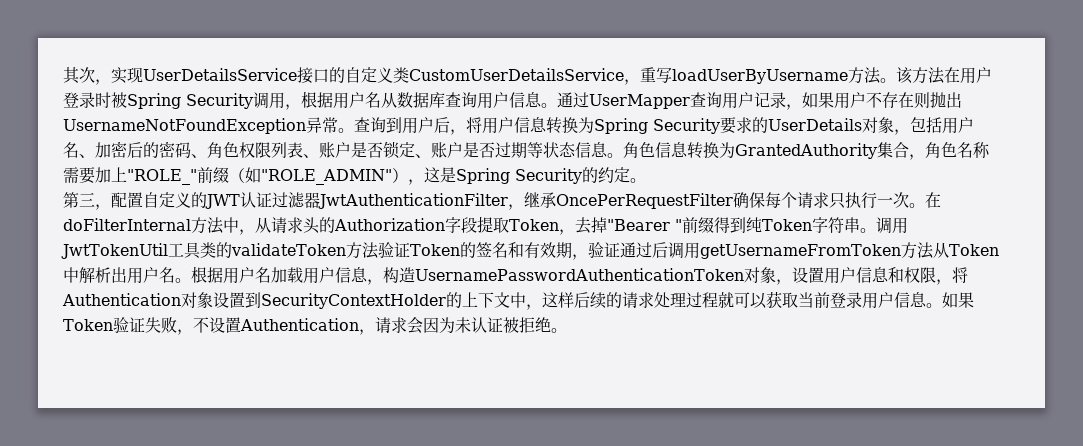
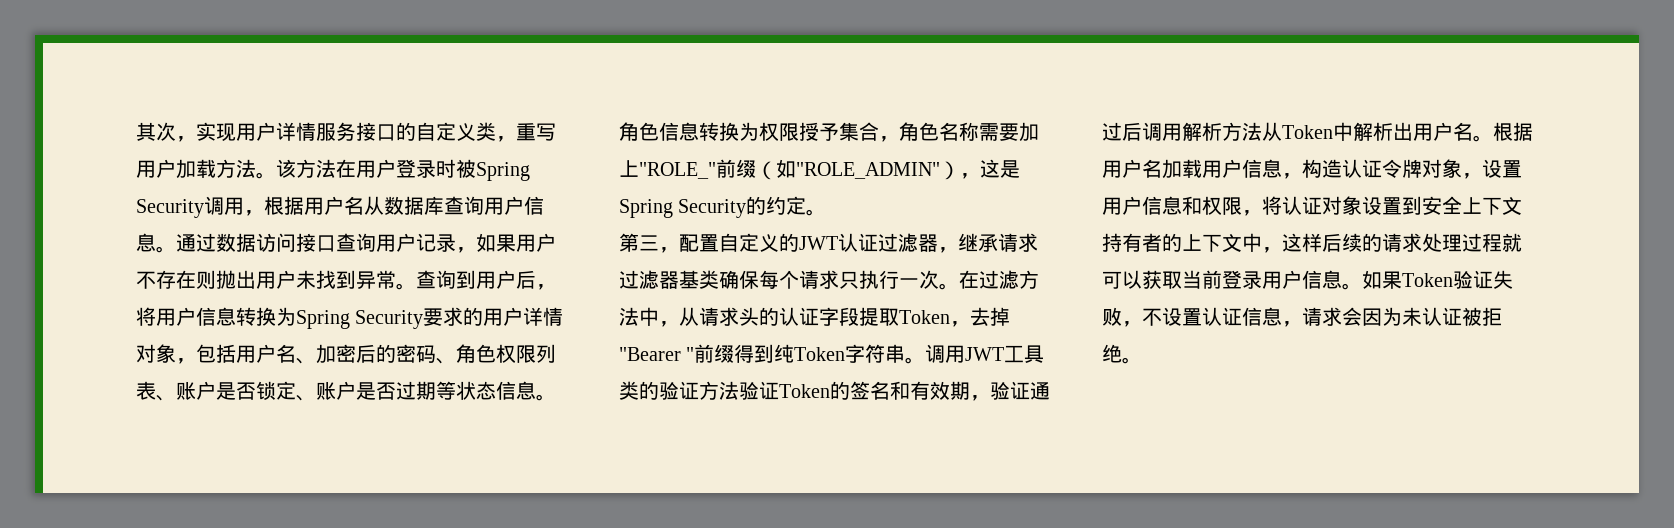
- 其次，实现UserDetailsService接口的自定义类CustomUserDetailsService，重写loadUserByUsername方法。
+ 其次，实现用户详情服务接口的自定义类，重写用户加载方法。
- 通过UserMapper查询用户记录，如果用户不存在则抛出UsernameNotFoundException异常。
+ 通过数据访问接口查询用户记录，如果用户不存在则抛出用户未找到异常。
- 查询到用户后，将用户信息转换为Spring Security要求的UserDetails对象，包括用户名、加密后的密码、角色权限列表、账户是否锁定、账户是否过期等状态信息。
+ 查询到用户后，将用户信息转换为Spring Security要求的用户详情对象，包括用户名、加密后的密码、角色权限列表、账户是否锁定、账户是否过期等状态信息。
- 角色信息转换为GrantedAuthority集合，角色名称需要加上"ROLE_"前缀（如"ROLE_ADMIN"），这是Spring Security的约定。
+ 角色信息转换为权限授予集合，角色名称需要加上"ROLE_"前缀（如"ROLE_ADMIN"），这是Spring Security的约定。
- 第三，配置自定义的JWT认证过滤器JwtAuthenticationFilter，继承OncePerRequestFilter确保每个请求只执行一次。
+ 第三，配置自定义的JWT认证过滤器，继承请求过滤器基类确保每个请求只执行一次。
- 在doFilterInternal方法中，从请求头的Authorization字段提取Token，去掉"Bearer "前缀得到纯Token字符串。
+ 在过滤方法中，从请求头的认证字段提取Token，去掉"Bearer "前缀得到纯Token字符串。
- 调用JwtTokenUtil工具类的validateToken方法验证Token的签名和有效期，验证通过后调用getUsernameFromToken方法从Token中解析出用户名。
+ 调用JWT工具类的验证方法验证Token的签名和有效期，验证通过后调用解析方法从Token中解析出用户名。
- 根据用户名加载用户信息，构造UsernamePasswordAuthenticationToken对象，设置用户信息和权限，将Authentication对象设置到SecurityContextHolder的上下文中，这样后续的请求处理过程就可以获取当前登录用户信息。
+ 根据用户名加载用户信息，构造认证令牌对象，设置用户信息和权限，将认证对象设置到安全上下文持有者的上下文中，这样后续的请求处理过程就可以获取当前登录用户信息。
- 如果Token验证失败，不设置Authentication，请求会因为未认证被拒绝。
+ 如果Token验证失败，不设置认证信息，请求会因为未认证被拒绝。

